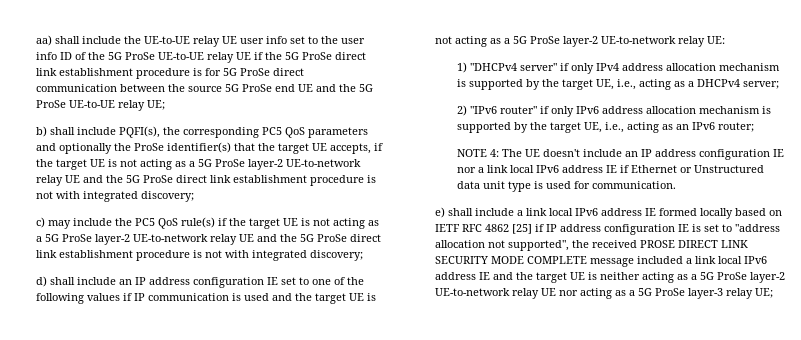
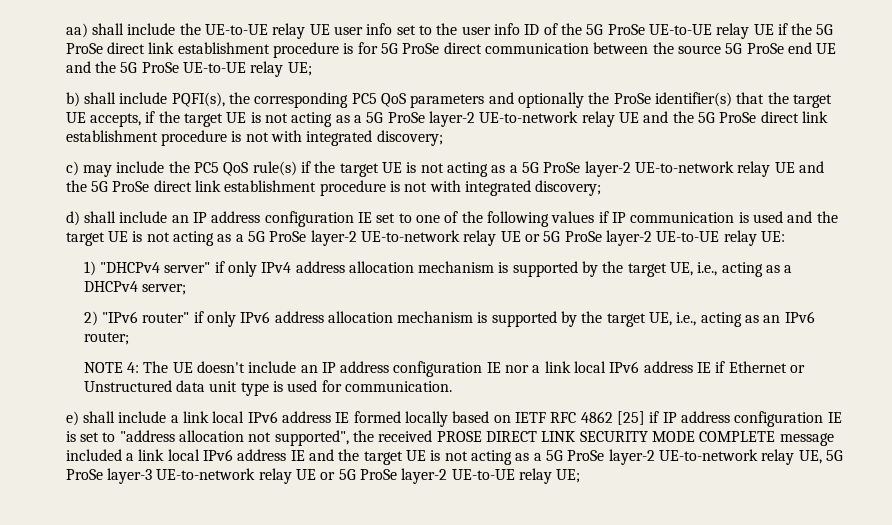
- d) shall include an IP address configuration IE set to one of the following values if IP communication is used and the target UE is not acting as a 5G ProSe layer-2 UE-to-network relay UE:
+ d) shall include an IP address configuration IE set to one of the following values if IP communication is used and the target UE is not acting as a 5G ProSe layer-2 UE-to-network relay UE or 5G ProSe layer-2 UE-to-UE relay UE:
- e) shall include a link local IPv6 address IE formed locally based on IETF RFC 4862 [25] if IP address configuration IE is set to "address allocation not supported", the received PROSE DIRECT LINK SECURITY MODE COMPLETE message included a link local IPv6 address IE and the target UE is neither acting as a 5G ProSe layer-2 UE-to-network relay UE nor acting as a 5G ProSe layer-3 relay UE;
+ e) shall include a link local IPv6 address IE formed locally based on IETF RFC 4862 [25] if IP address configuration IE is set to "address allocation not supported", the received PROSE DIRECT LINK SECURITY MODE COMPLETE message included a link local IPv6 address IE and the target UE is not acting as a 5G ProSe layer-2 UE-to-network relay UE, 5G ProSe layer-3 UE-to-network relay UE or 5G ProSe layer-2 UE-to-UE relay UE;

